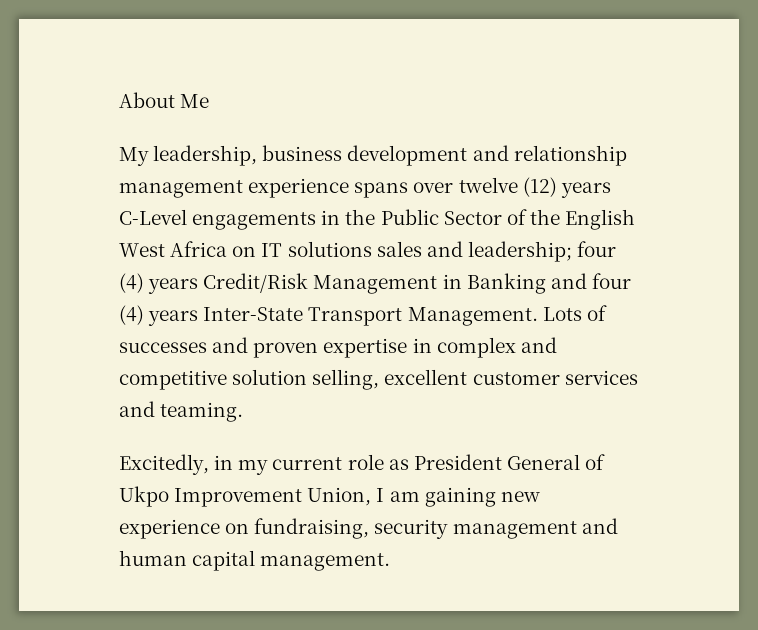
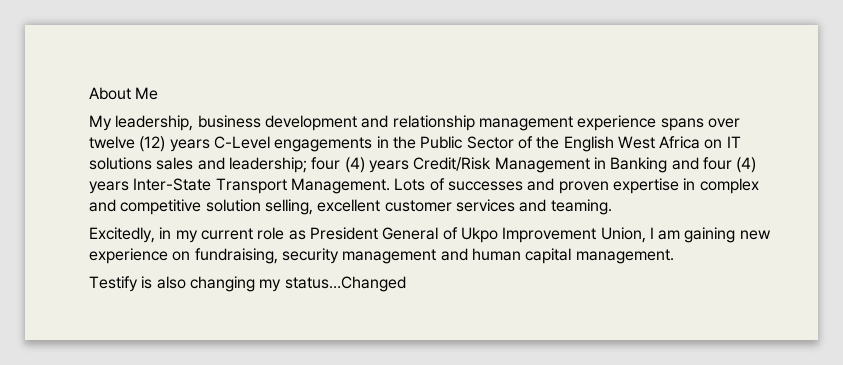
+ Testify is also changing my status…Changed

